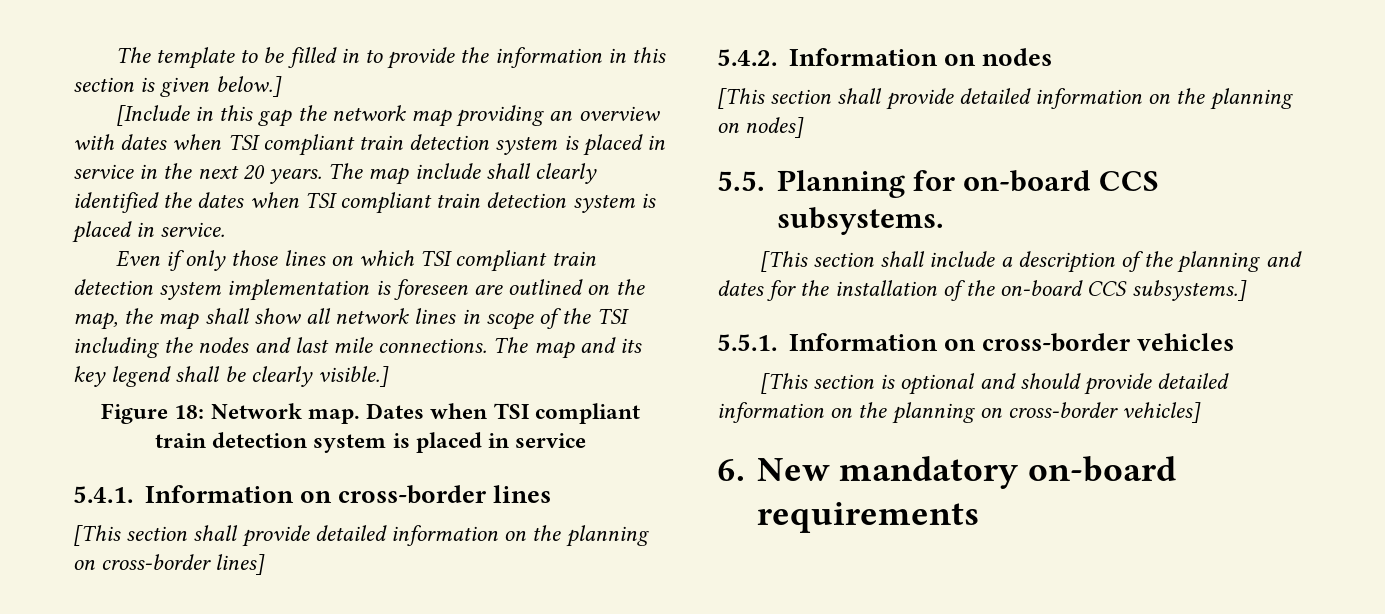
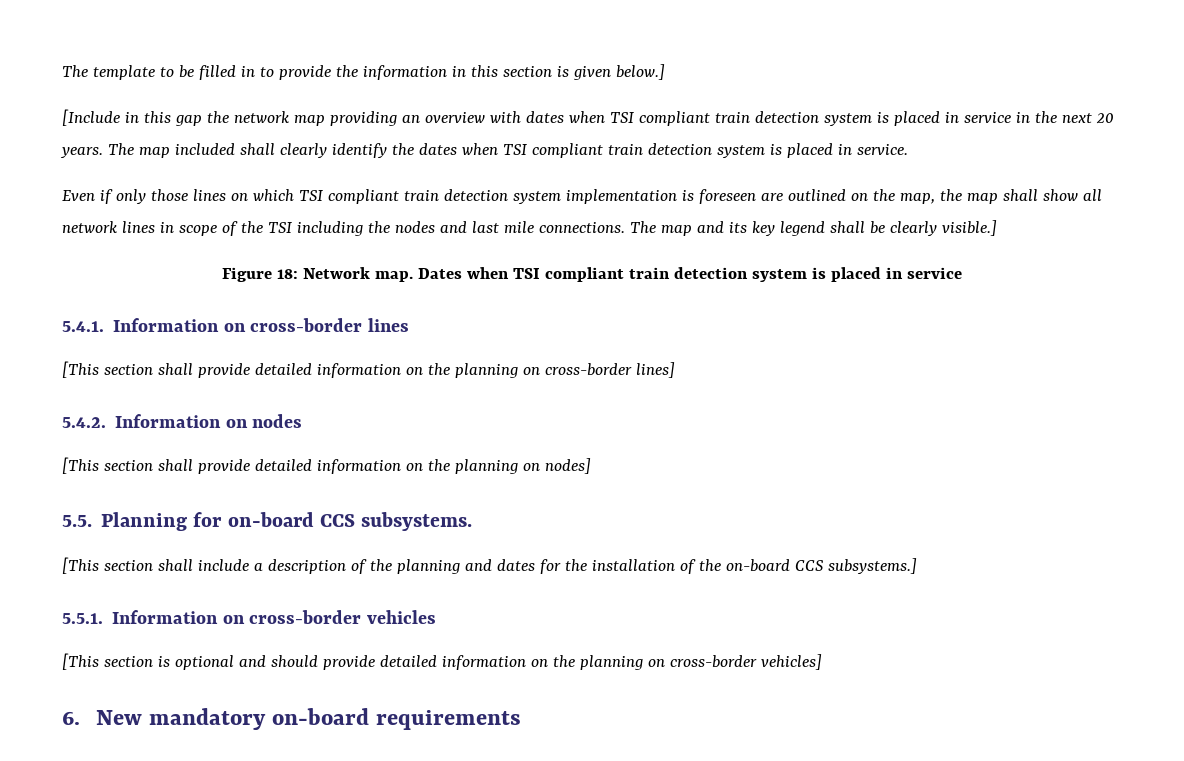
- The map include shall clearly identified the dates when TSI compliant train detection system is placed in service.
+ The map included shall clearly identify the dates when TSI compliant train detection system is placed in service.

